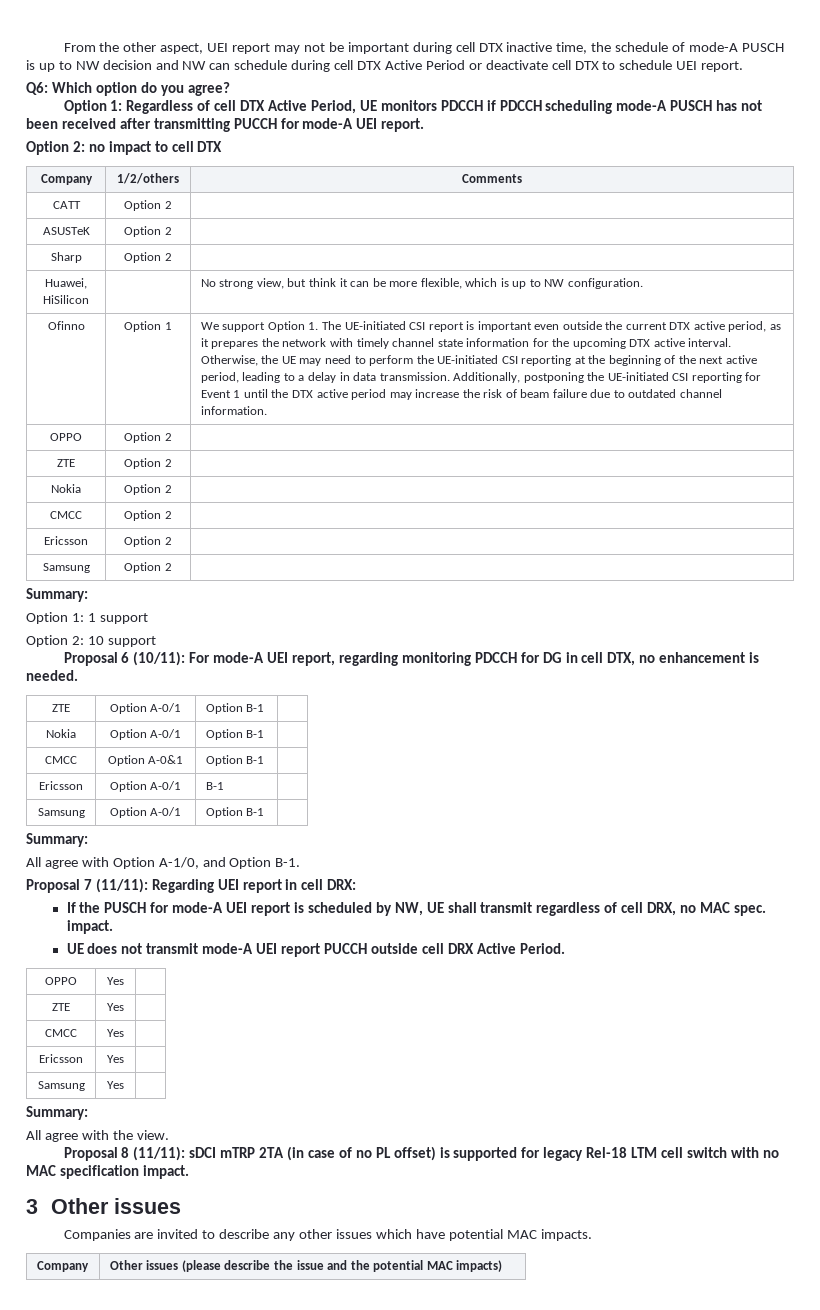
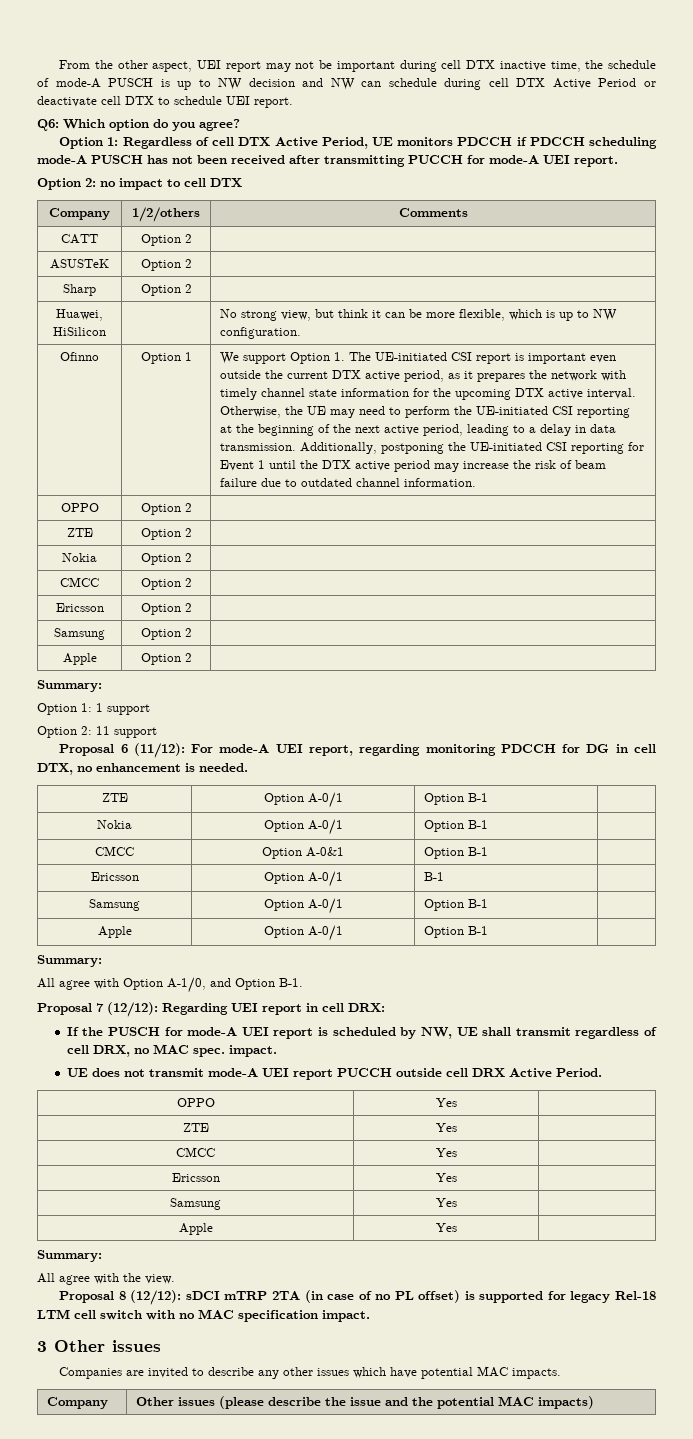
+ Apple | Option 2 |
- Option 2: 10 support
+ Option 2: 11 support
- Proposal 6 (10/11): For mode-A UEI report, regarding monitoring PDCCH for DG in cell DTX, no enhancement is needed.
+ Proposal 6 (11/12): For mode-A UEI report, regarding monitoring PDCCH for DG in cell DTX, no enhancement is needed.
+ Apple | Option A-0/1 | Option B-1 |
- Proposal 7 (11/11): Regarding UEI report in cell DRX:
+ Proposal 7 (12/12): Regarding UEI report in cell DRX:
+ Apple | Yes |
- Proposal 8 (11/11): sDCI mTRP 2TA (in case of no PL offset) is supported for legacy Rel-18 LTM cell switch with no MAC specification impact.
+ Proposal 8 (12/12): sDCI mTRP 2TA (in case of no PL offset) is supported for legacy Rel-18 LTM cell switch with no MAC specification impact.

